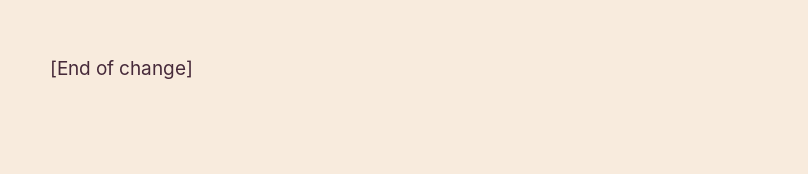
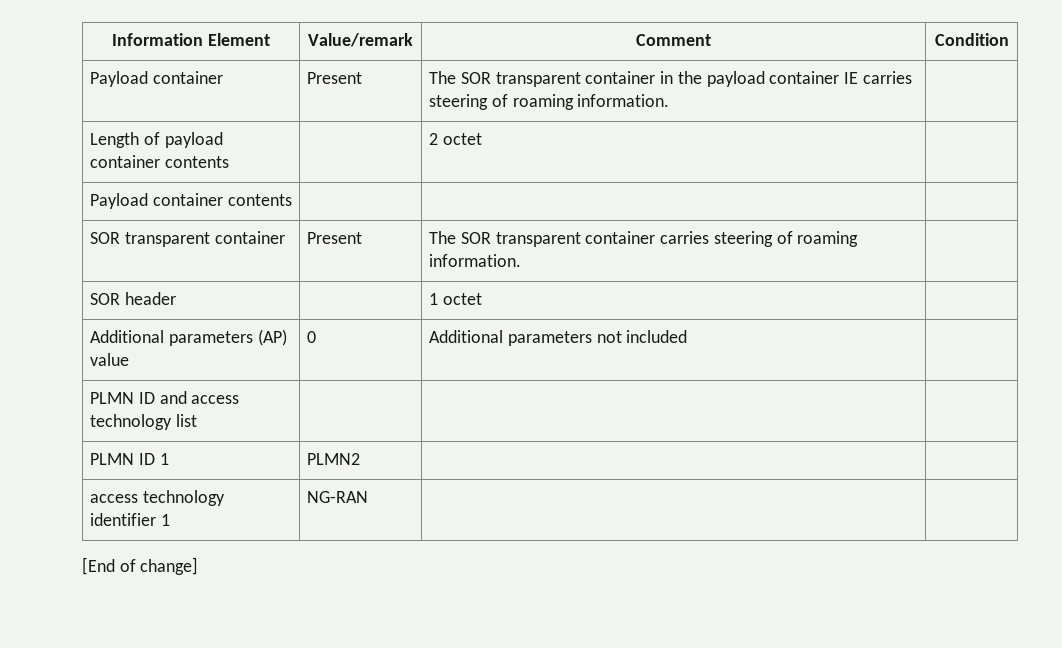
+ Information Element | Value/remark | Comment | Condition
+ Payload container | Present | The SOR transparent container in the payload container IE carries steering of roaming information. |
+ Length of payload container contents | | 2 octet |
+ Payload container contents | | |
+ SOR transparent container | Present | The SOR transparent container carries steering of roaming information. |
+ SOR header | | 1 octet |
+ Additional parameters (AP) value | 0 | Additional parameters not included |
+ PLMN ID and access technology list | | |
+ PLMN ID 1 | PLMN2 | |
+ access technology identifier 1 | NG-RAN | |

